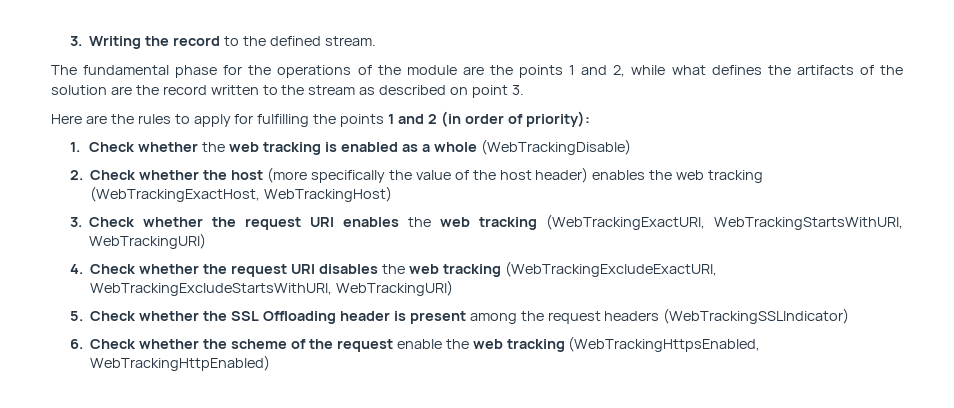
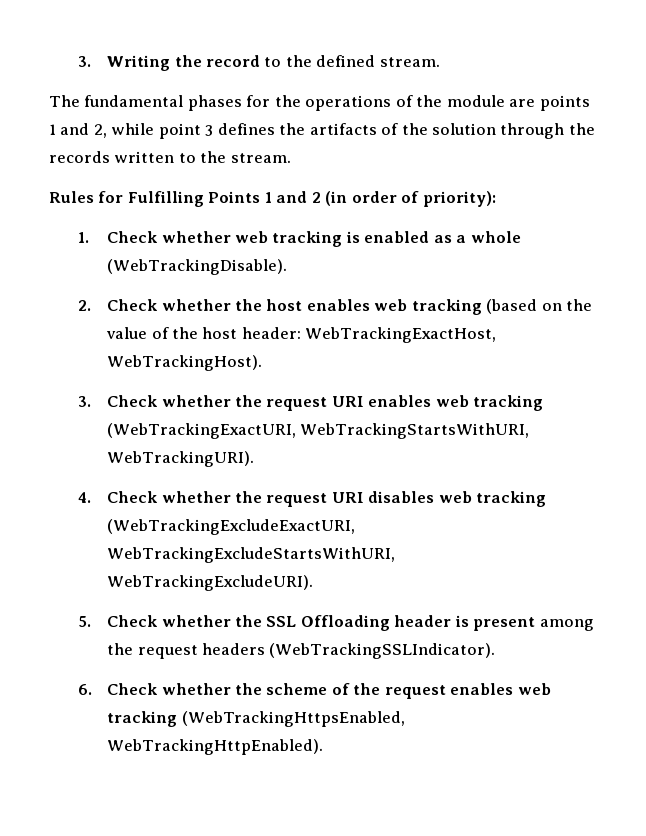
- The fundamental phase for the operations of the module are the points 1 and 2, while what defines the artifacts of the solution are the record written to the stream as described on point 3.
- Here are the rules to apply for fulfilling the points 1 and 2 (in order of priority):
+ The fundamental phases for the operations of the module are points 1 and 2, while point 3 defines the artifacts of the solution through the records written to the stream.
+ Rules for Fulfilling Points 1 and 2 (in order of priority):
- 1. Check whether the web tracking is enabled as a whole (WebTrackingDisable)
+ 1. Check whether web tracking is enabled as a whole (WebTrackingDisable).
- 2. Check whether the host (more specifically the value of the host header) enables the web tracking (WebTrackingExactHost, WebTrackingHost)
+ 2. Check whether the host enables web tracking (based on the value of the host header: WebTrackingExactHost, WebTrackingHost).
- 3. Check whether the request URI enables the web tracking (WebTrackingExactURI, WebTrackingStartsWithURI, WebTrackingURI)
+ 3. Check whether the request URI enables web tracking (WebTrackingExactURI, WebTrackingStartsWithURI, WebTrackingURI).
- 4. Check whether the request URI disables the web tracking (WebTrackingExcludeExactURI, WebTrackingExcludeStartsWithURI, WebTrackingURI)
+ 4. Check whether the request URI disables web tracking (WebTrackingExcludeExactURI, WebTrackingExcludeStartsWithURI, WebTrackingExcludeURI).
- 5. Check whether the SSL Offloading header is present among the request headers (WebTrackingSSLIndicator)
+ 5. Check whether the SSL Offloading header is present among the request headers (WebTrackingSSLIndicator).
- 6. Check whether the scheme of the request enable the web tracking (WebTrackingHttpsEnabled, WebTrackingHttpEnabled)
+ 6. Check whether the scheme of the request enables web tracking (WebTrackingHttpsEnabled, WebTrackingHttpEnabled).

